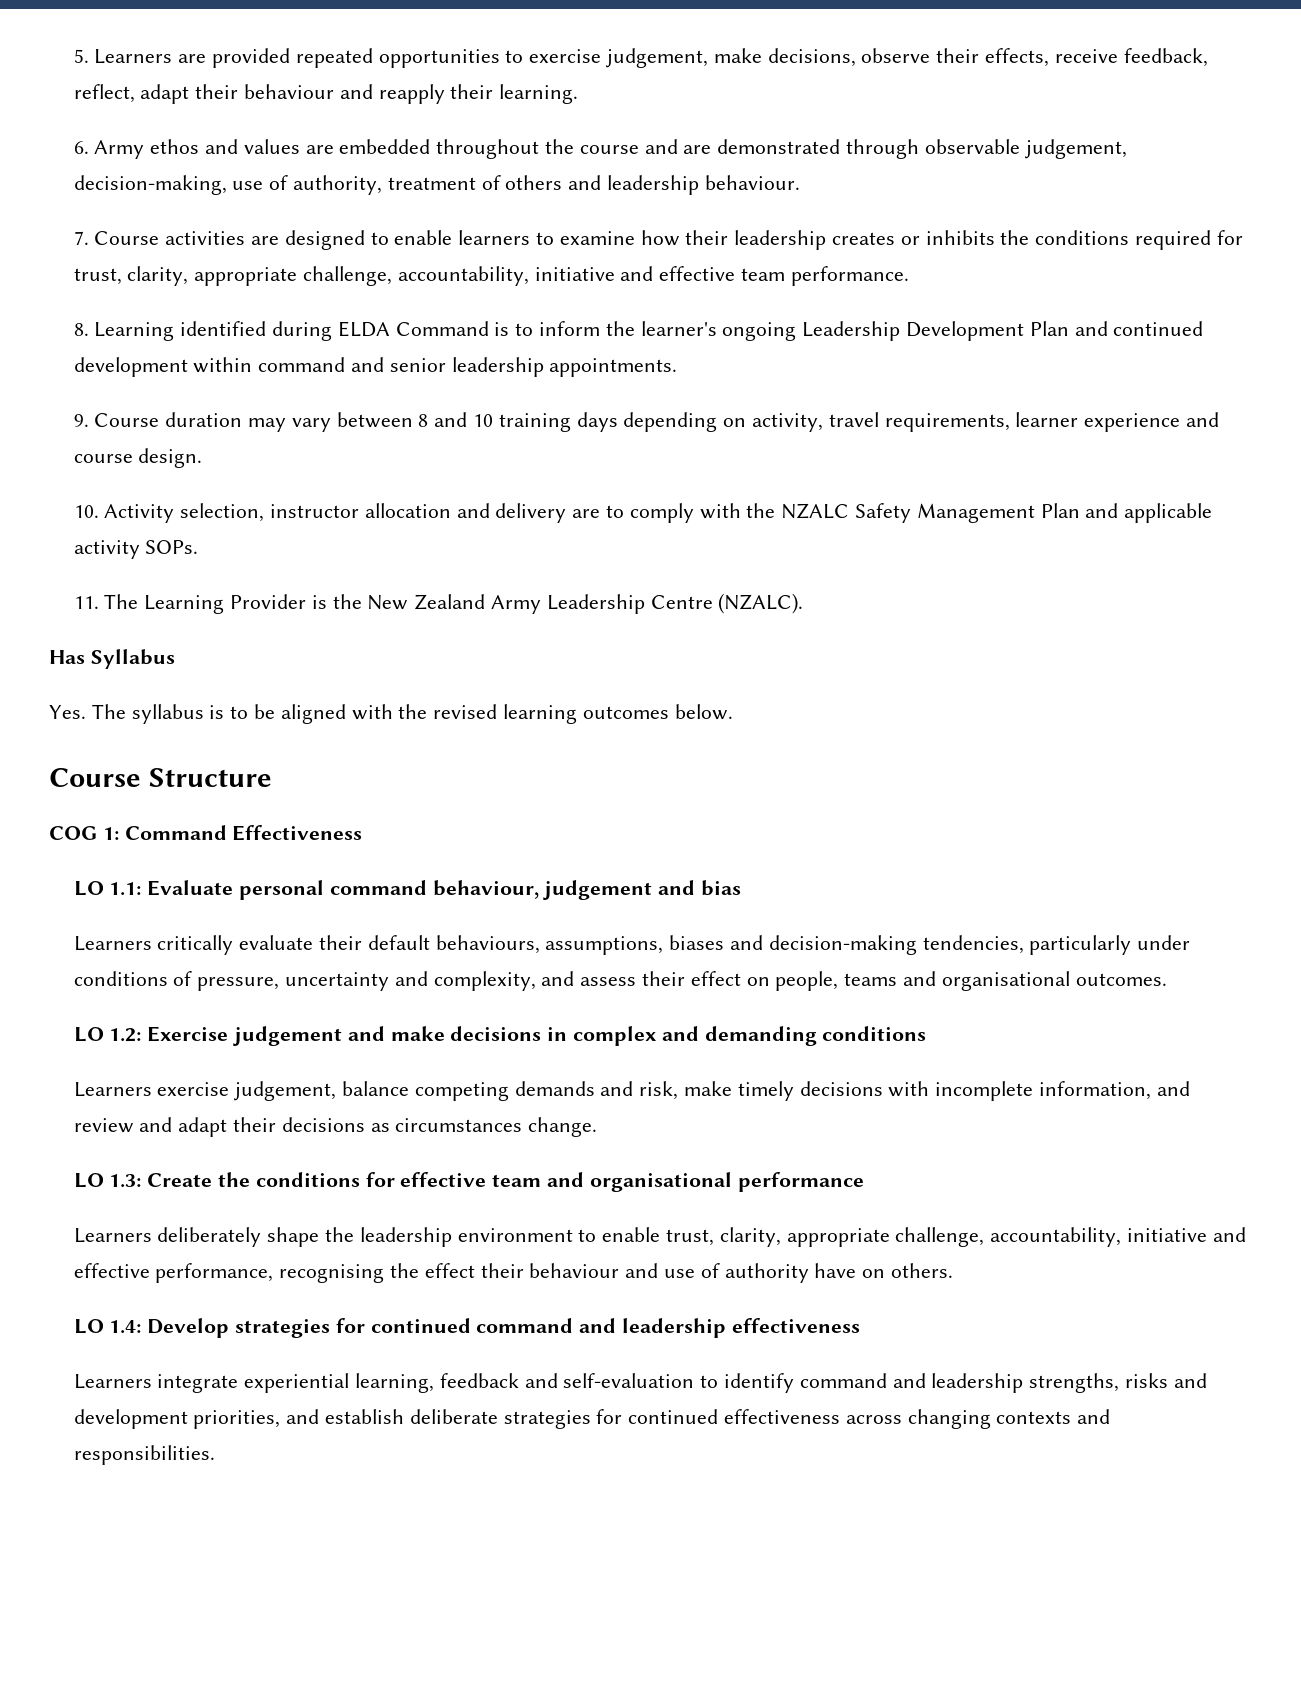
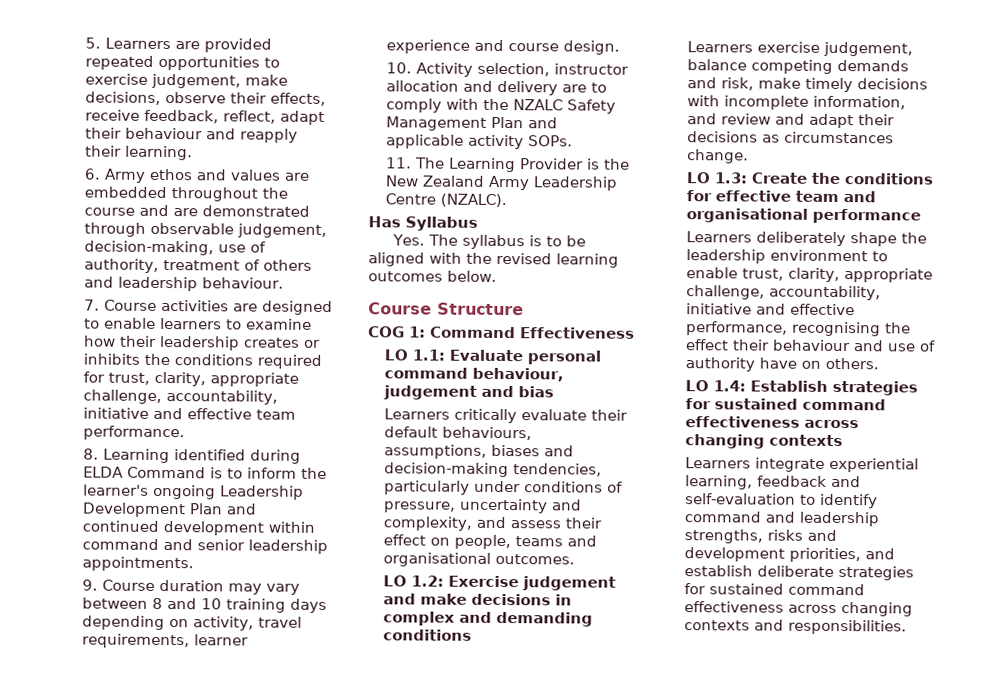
- LO 1.4: Develop strategies for continued command and leadership effectiveness
+ LO 1.4: Establish strategies for sustained command effectiveness across changing contexts
- Learners integrate experiential learning, feedback and self-evaluation to identify command and leadership strengths, risks and development priorities, and establish deliberate strategies for continued effectiveness across changing contexts and responsibilities.
+ Learners integrate experiential learning, feedback and self-evaluation to identify command and leadership strengths, risks and development priorities, and establish deliberate strategies for sustained command effectiveness across changing contexts and responsibilities.

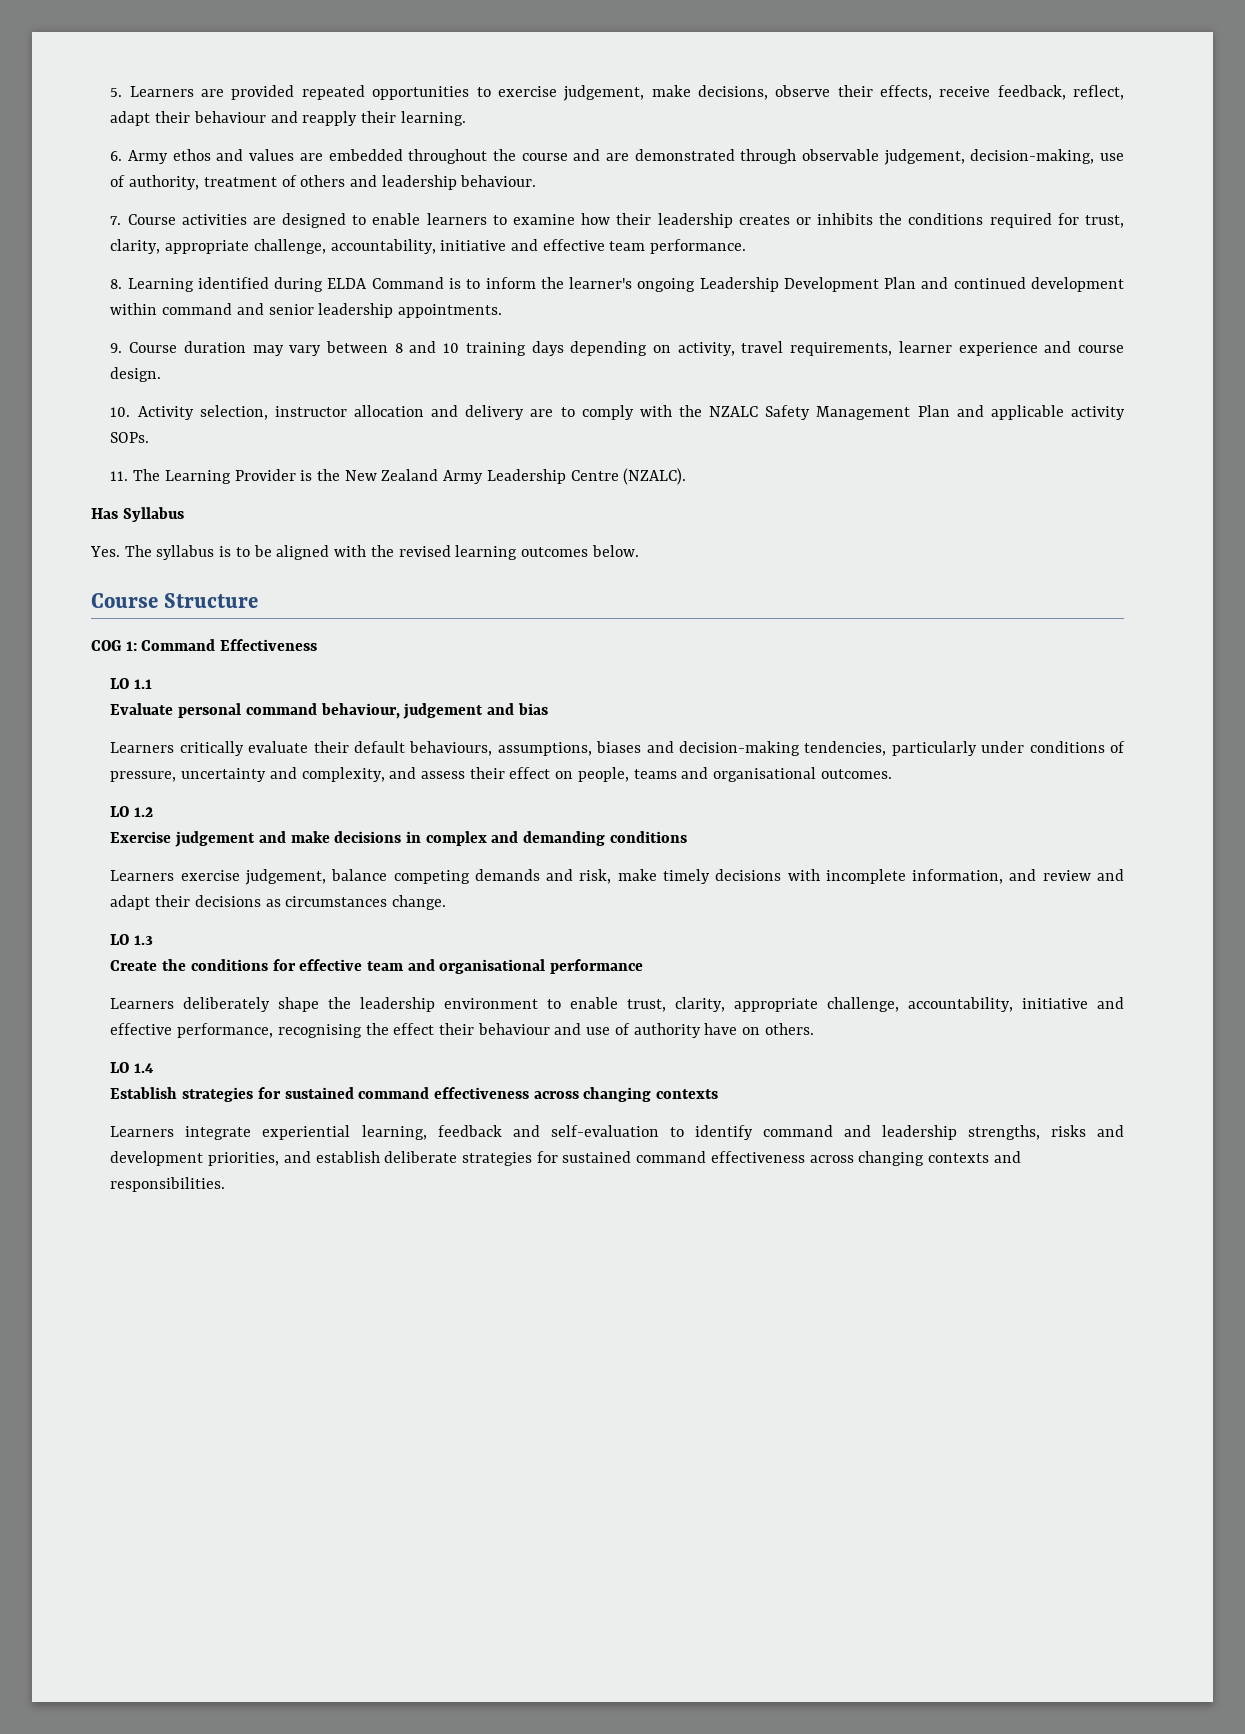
- LO 1.1: Evaluate personal command behaviour, judgement and bias
+ LO 1.1
+ Evaluate personal command behaviour, judgement and bias
- LO 1.2: Exercise judgement and make decisions in complex and demanding conditions
+ LO 1.2
+ Exercise judgement and make decisions in complex and demanding conditions
- LO 1.3: Create the conditions for effective team and organisational performance
+ LO 1.3
+ Create the conditions for effective team and organisational performance
- LO 1.4: Establish strategies for sustained command effectiveness across changing contexts
+ LO 1.4
+ Establish strategies for sustained command effectiveness across changing contexts

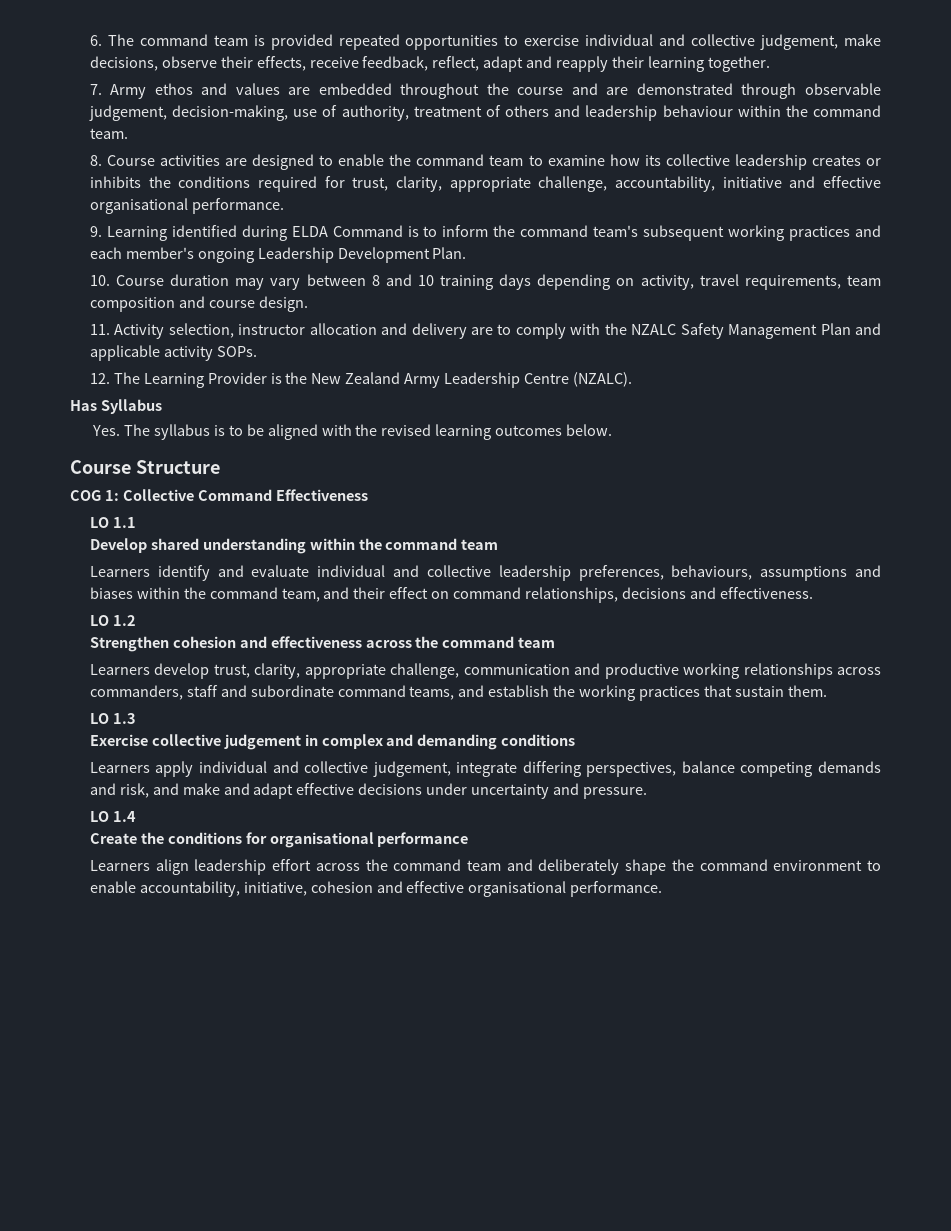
- 5. Learners are provided repeated opportunities to exercise judgement, make decisions, observe their effects, receive feedback, reflect, adapt their behaviour and reapply their learning.
- 6. Army ethos and values are embedded throughout the course and are demonstrated through observable judgement, decision-making, use of authority, treatment of others and leadership behaviour.
- 7. Course activities are designed to enable learners to examine how their leadership creates or inhibits the conditions required for trust, clarity, appropriate challenge, accountability, initiative and effective team performance.
+ 6. The command team is provided repeated opportunities to exercise individual and collective judgement, make decisions, observe their effects, receive feedback, reflect, adapt and reapply their learning together.
+ 7. Army ethos and values are embedded throughout the course and are demonstrated through observable judgement, decision-making, use of authority, treatment of others and leadership behaviour within the command team.
+ 8. Course activities are designed to enable the command team to examine how its collective leadership creates or inhibits the conditions required for trust, clarity, appropriate challenge, accountability, initiative and effective organisational performance.
- 8. Learning identified during ELDA Command is to inform the learner's ongoing Leadership Development Plan and continued development within command and senior leadership appointments.
- 9. Course duration may vary between 8 and 10 training days depending on activity, travel requirements, learner experience and course design.
+ 9. Learning identified during ELDA Command is to inform the command team's subsequent working practices and each member's ongoing Leadership Development Plan.
+ 10. Course duration may vary between 8 and 10 training days depending on activity, travel requirements, team composition and course design.
- 10. Activity selection, instructor allocation and delivery are to comply with the NZALC Safety Management Plan and applicable activity SOPs.
+ 11. Activity selection, instructor allocation and delivery are to comply with the NZALC Safety Management Plan and applicable activity SOPs.
- 11. The Learning Provider is the New Zealand Army Leadership Centre (NZALC).
+ 12. The Learning Provider is the New Zealand Army Leadership Centre (NZALC).
- COG 1: Command Effectiveness
+ COG 1: Collective Command Effectiveness
- Evaluate personal command behaviour, judgement and bias
- Learners critically evaluate their default behaviours, assumptions, biases and decision-making tendencies, particularly under conditions of pressure, uncertainty and complexity, and assess their effect on people, teams and organisational outcomes.
+ Develop shared understanding within the command team
+ Learners identify and evaluate individual and collective leadership preferences, behaviours, assumptions and biases within the command team, and their effect on command relationships, decisions and effectiveness.
  LO 1.2
- Exercise judgement and make decisions in complex and demanding conditions
+ Strengthen cohesion and effectiveness across the command team
+ Learners develop trust, clarity, appropriate challenge, communication and productive working relationships across commanders, staff and subordinate command teams, and establish the working practices that sustain them.
+ LO 1.3
+ Exercise collective judgement in complex and demanding conditions
- Learners exercise judgement, balance competing demands and risk, make timely decisions with incomplete information, and review and adapt their decisions as circumstances change.
- LO 1.3
+ Learners apply individual and collective judgement, integrate differing perspectives, balance competing demands and risk, and make and adapt effective decisions under uncertainty and pressure.
+ LO 1.4
- Create the conditions for effective team and organisational performance
+ Create the conditions for organisational performance
- Learners deliberately shape the leadership environment to enable trust, clarity, appropriate challenge, accountability, initiative and effective performance, recognising the effect their behaviour and use of authority have on others.
- LO 1.4
- Establish strategies for sustained command effectiveness across changing contexts
- Learners integrate experiential learning, feedback and self-evaluation to identify command and leadership strengths, risks and development priorities, and establish deliberate strategies for sustained command effectiveness across changing contexts and responsibilities.
+ Learners align leadership effort across the command team and deliberately shape the command environment to enable accountability, initiative, cohesion and effective organisational performance.

